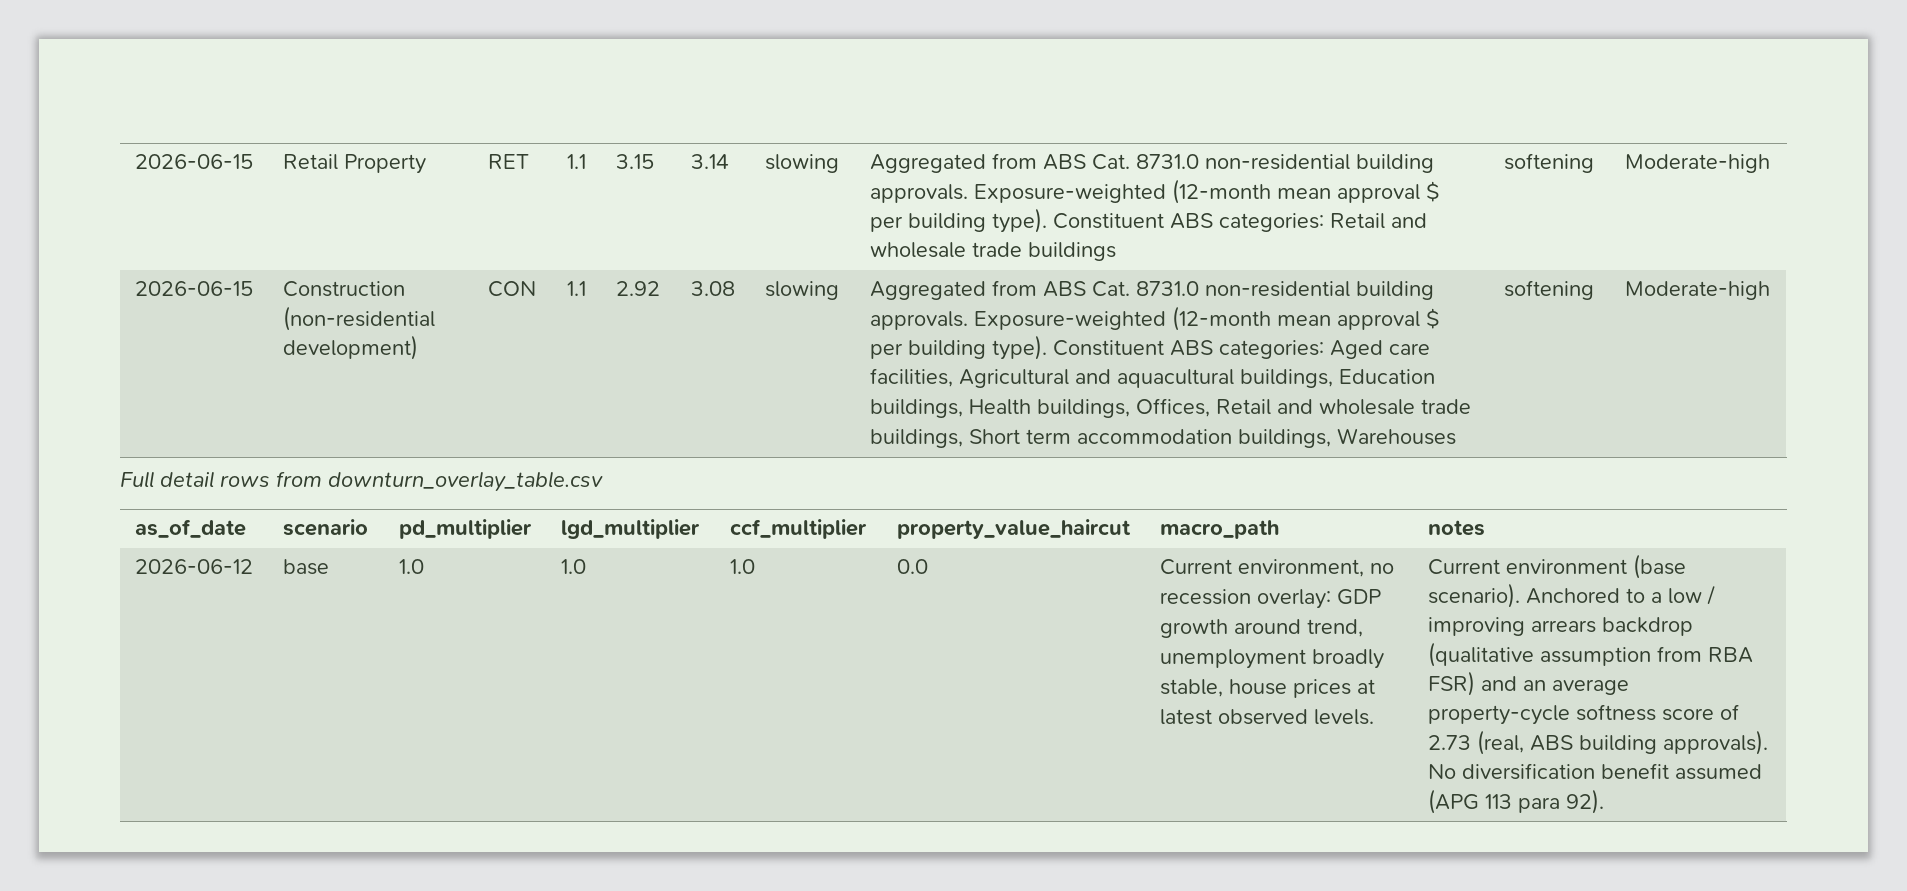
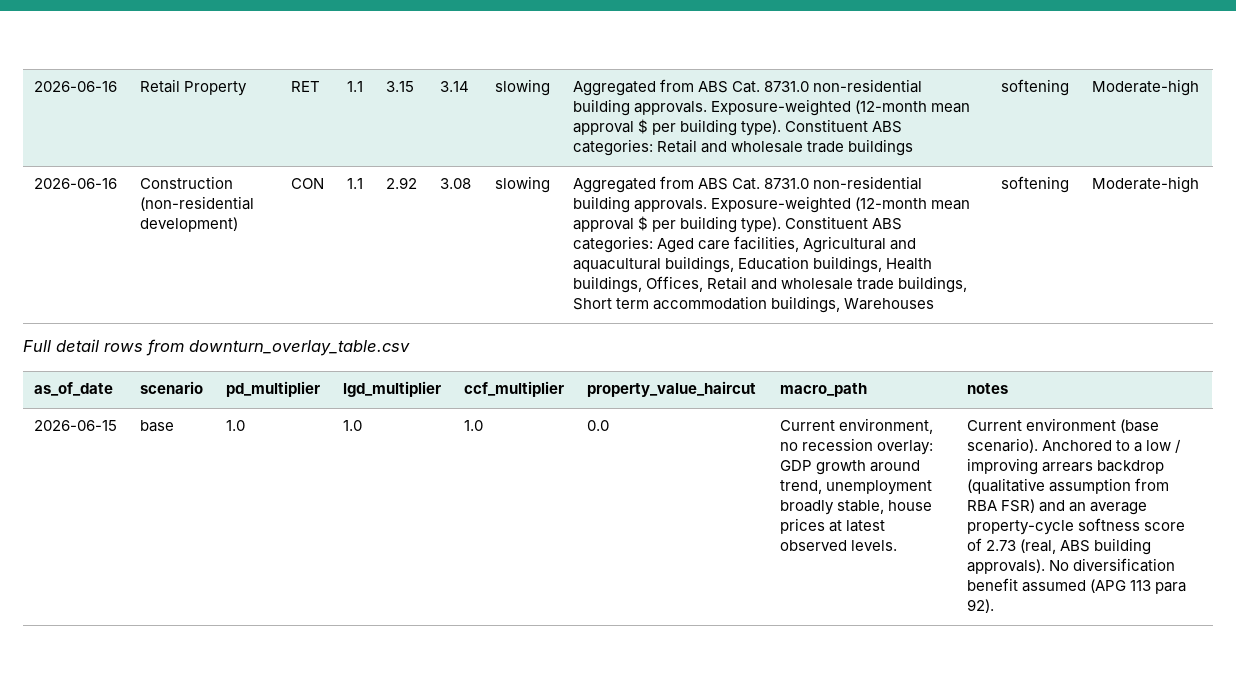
- 2026-06-15 | Retail Property | RET | 1.1 | 3.15 | 3.14 | slowing | Aggregated from ABS Cat. 8731.0 non-residential building approvals. Exposure-weighted (12-month mean approval $ per building type). Constituent ABS categories: Retail and wholesale trade buildings | softening | Moderate-high
- 2026-06-15
+ 2026-06-16 | Retail Property | RET | 1.1 | 3.15 | 3.14 | slowing | Aggregated from ABS Cat. 8731.0 non-residential building approvals. Exposure-weighted (12-month mean approval $ per building type). Constituent ABS categories: Retail and wholesale trade buildings | softening | Moderate-high
+ 2026-06-16
- 2026-06-12
+ 2026-06-15

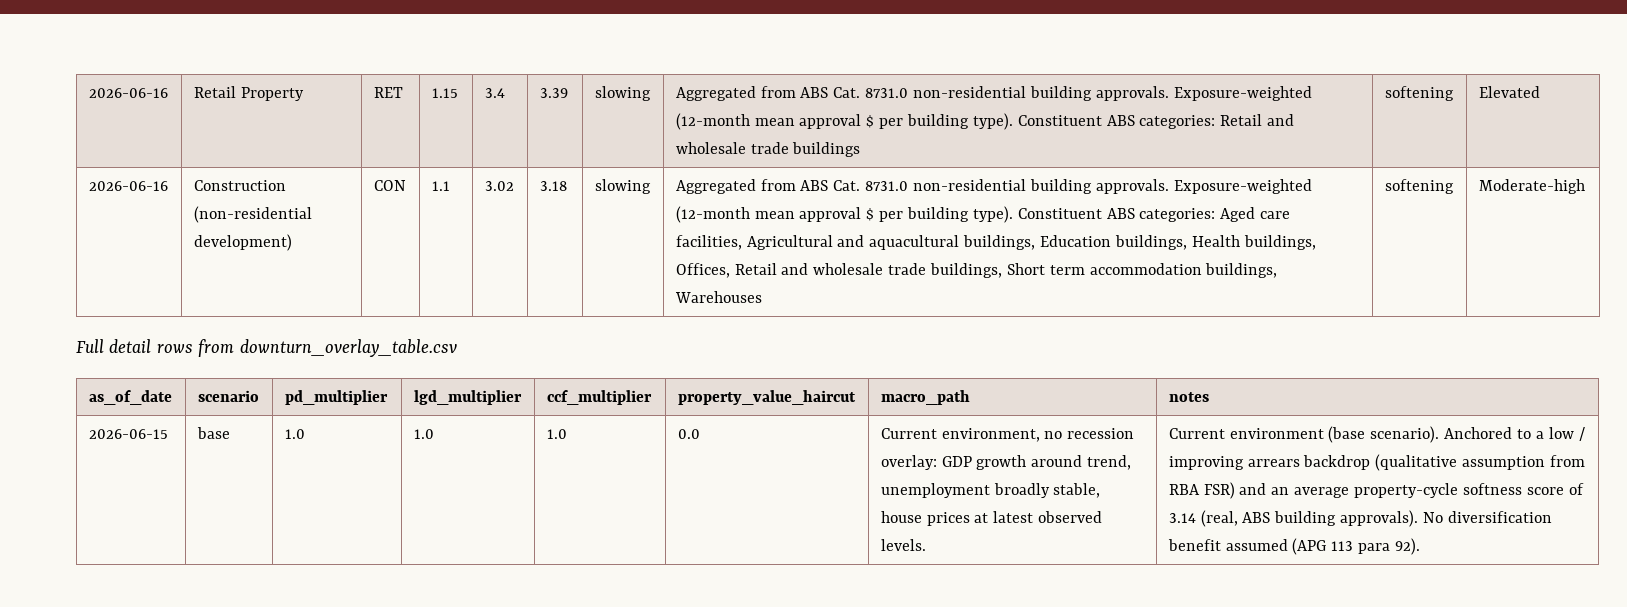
- 2026-06-16 | Retail Property | RET | 1.1 | 3.15 | 3.14 | slowing | Aggregated from ABS Cat. 8731.0 non-residential building approvals. Exposure-weighted (12-month mean approval $ per building type). Constituent ABS categories: Retail and wholesale trade buildings | softening | Moderate-high
+ 2026-06-16 | Retail Property | RET | 1.15 | 3.4 | 3.39 | slowing | Aggregated from ABS Cat. 8731.0 non-residential building approvals. Exposure-weighted (12-month mean approval $ per building type). Constituent ABS categories: Retail and wholesale trade buildings | softening | Elevated
- 2.92 | 3.08
+ 3.02 | 3.18
- Anchored to a low / improving arrears backdrop (qualitative assumption from RBA FSR) and an average property-cycle softness score of 2.73 (real, ABS building approvals).
+ Anchored to a low / improving arrears backdrop (qualitative assumption from RBA FSR) and an average property-cycle softness score of 3.14 (real, ABS building approvals).

